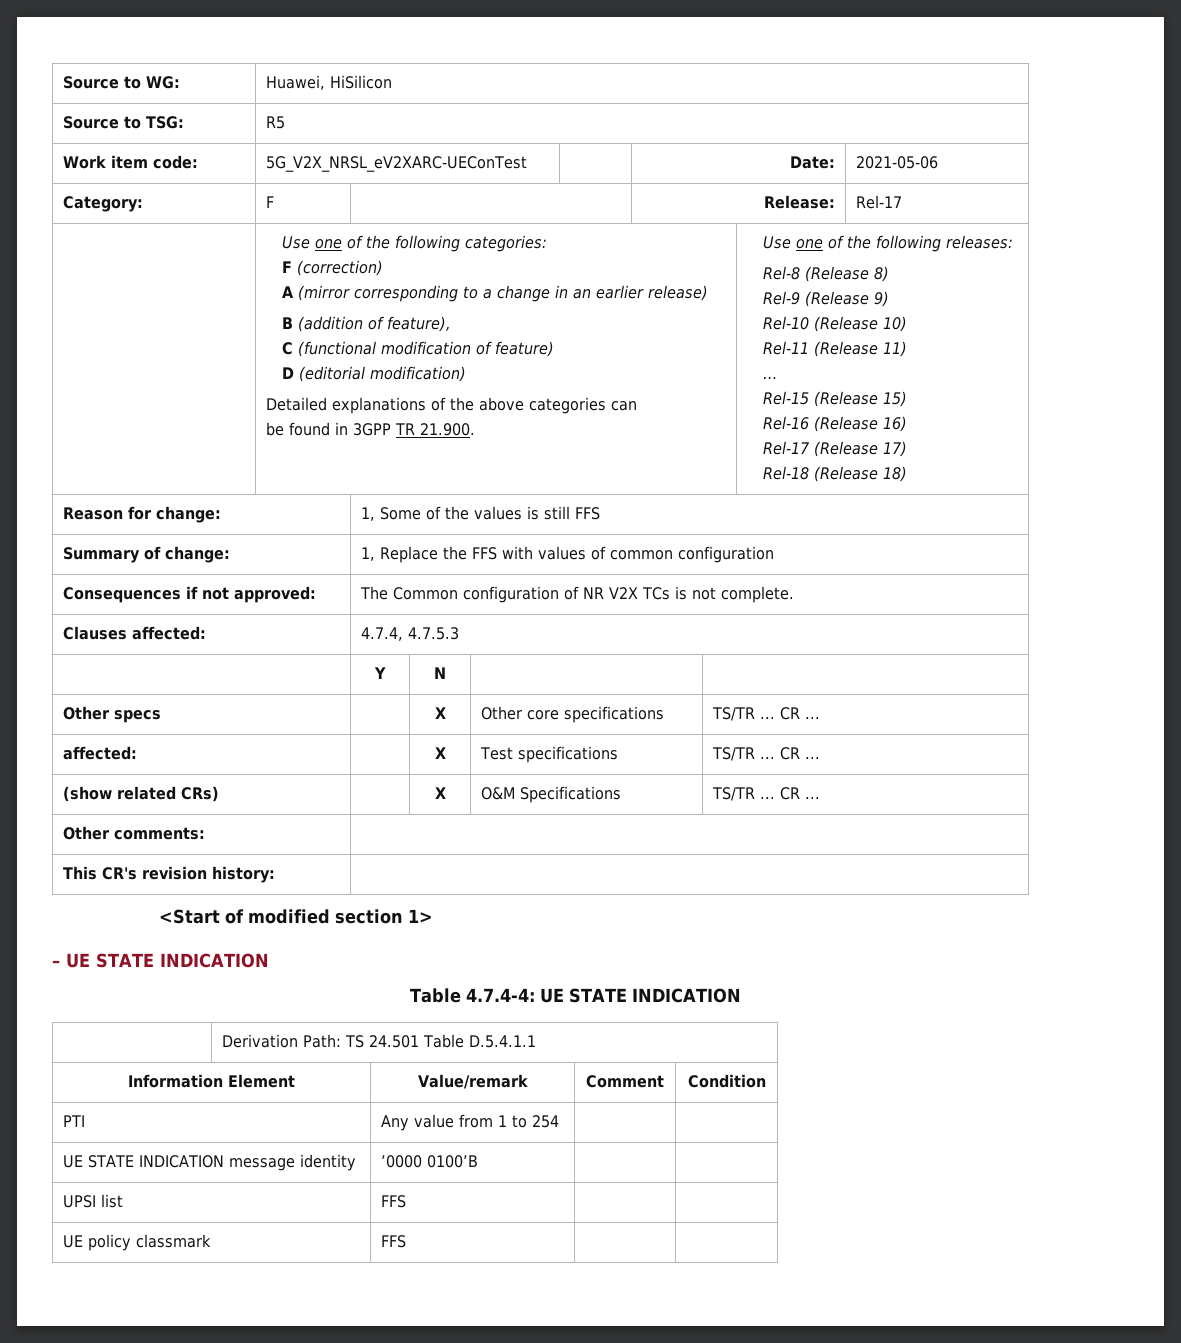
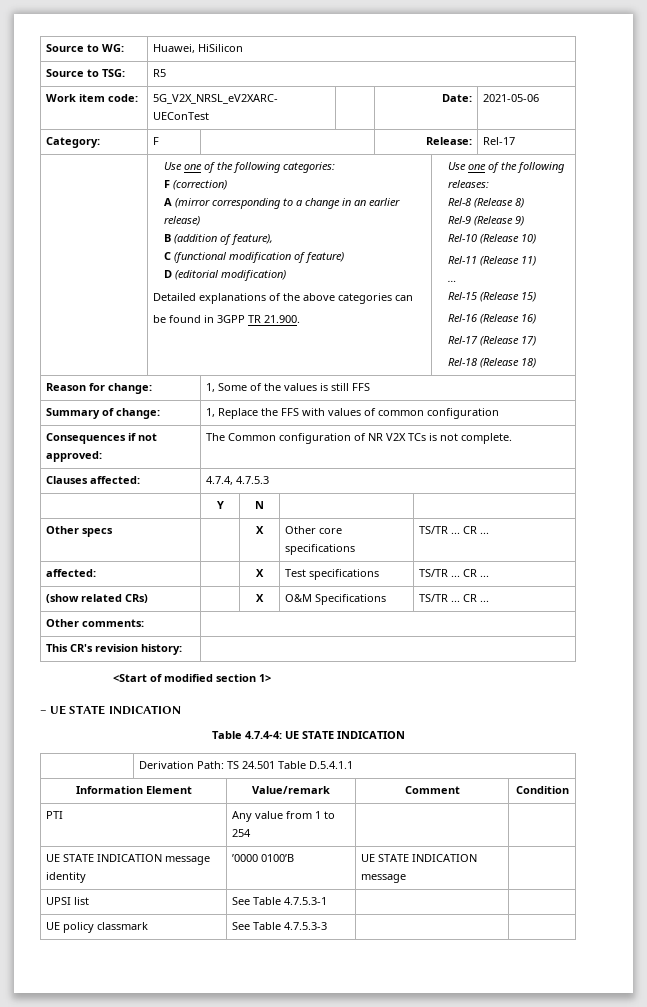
- UE STATE INDICATION message identity | ’0000 0100’B | |
+ UE STATE INDICATION message identity | ’0000 0100’B | UE STATE INDICATION message |
- UPSI list | FFS | |
+ UPSI list | See Table 4.7.5.3-1 | |
- UE policy classmark | FFS | |
+ UE policy classmark | See Table 4.7.5.3-3 | |

